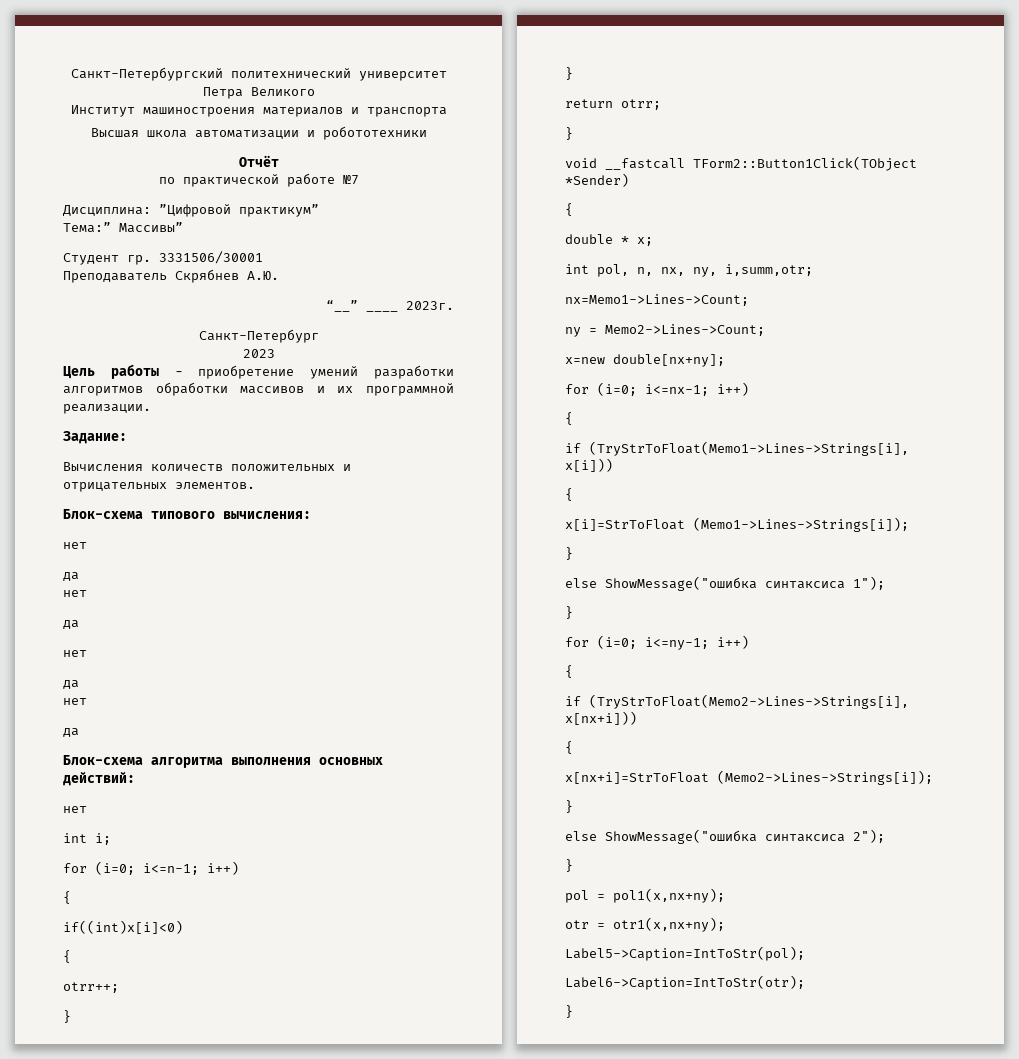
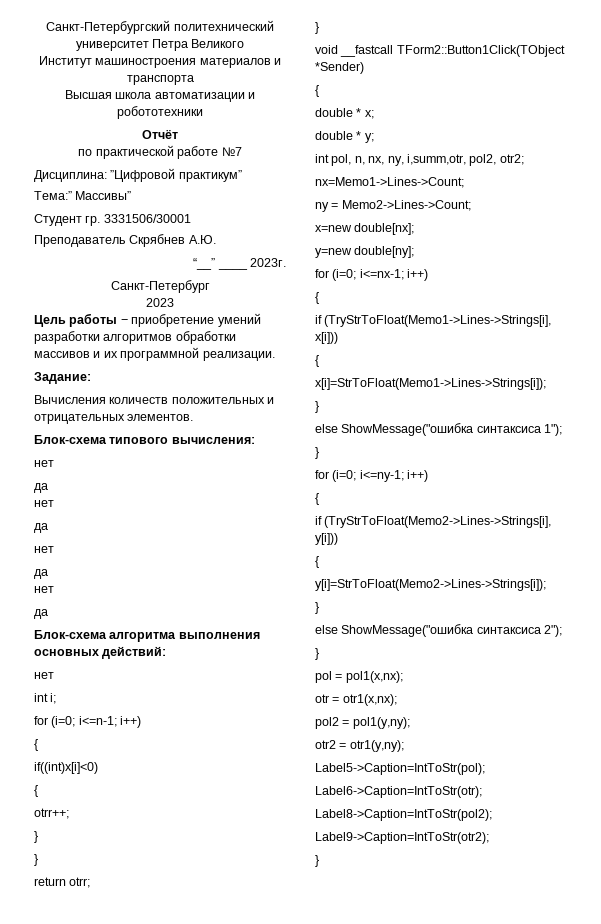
+ double * y;
- int pol, n, nx, ny, i,summ,otr;
+ int pol, n, nx, ny, i,summ,otr, pol2, otr2;
- x=new double[nx+ny];
+ x=new double[nx];
+ y=new double[ny];
- x[i]=StrToFloat (Memo1->Lines->Strings[i]);
+ x[i]=StrToFloat(Memo1->Lines->Strings[i]);
- if (TryStrToFloat(Memo2->Lines->Strings[i], x[nx+i]))
+ if (TryStrToFloat(Memo2->Lines->Strings[i], y[i]))
  {
- x[nx+i]=StrToFloat (Memo2->Lines->Strings[i]);
+ y[i]=StrToFloat(Memo2->Lines->Strings[i]);
- pol = pol1(x,nx+ny);
+ pol = pol1(x,nx);
- otr = otr1(x,nx+ny);
+ otr = otr1(x,nx);
+ pol2 = pol1(y,ny);
+ otr2 = otr1(y,ny);
+ Label8->Caption=IntToStr(pol2);
+ Label9->Caption=IntToStr(otr2);

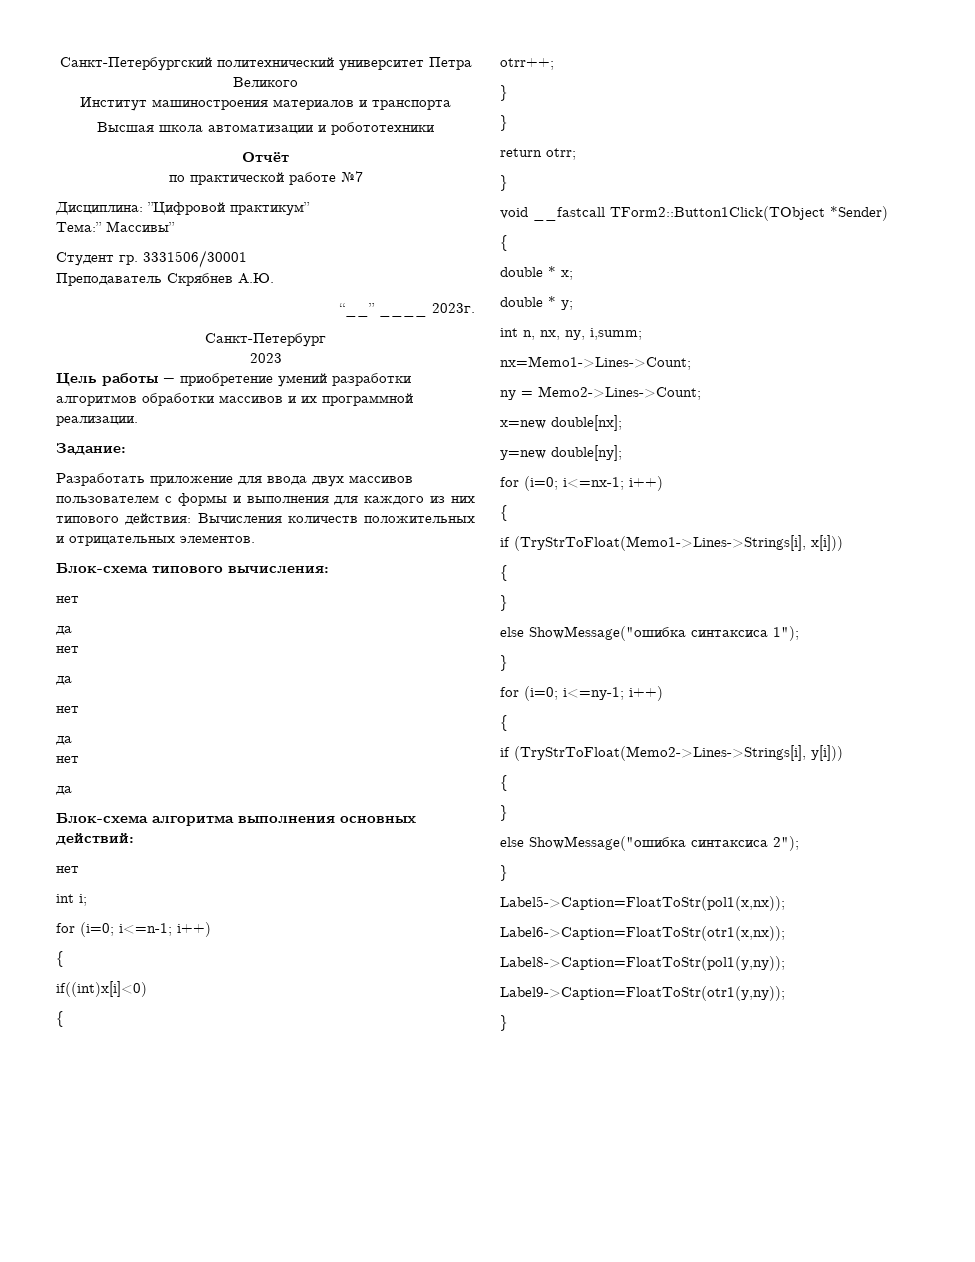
- Вычисления количеств положительных и отрицательных элементов.
+ Разработать приложение для ввода двух массивов пользователем с формы и выполнения для каждого из них типового действия: Вычисления количеств положительных и отрицательных элементов.
- int pol, n, nx, ny, i,summ,otr, pol2, otr2;
+ int n, nx, ny, i,summ;
- x[i]=StrToFloat(Memo1->Lines->Strings[i]);
- y[i]=StrToFloat(Memo2->Lines->Strings[i]);
- pol = pol1(x,nx);
- otr = otr1(x,nx);
- pol2 = pol1(y,ny);
- otr2 = otr1(y,ny);
- Label5->Caption=IntToStr(pol);
- Label6->Caption=IntToStr(otr);
- Label8->Caption=IntToStr(pol2);
- Label9->Caption=IntToStr(otr2);
+ Label5->Caption=FloatToStr(pol1(x,nx));
+ Label6->Caption=FloatToStr(otr1(x,nx));
+ Label8->Caption=FloatToStr(pol1(y,ny));
+ Label9->Caption=FloatToStr(otr1(y,ny));

